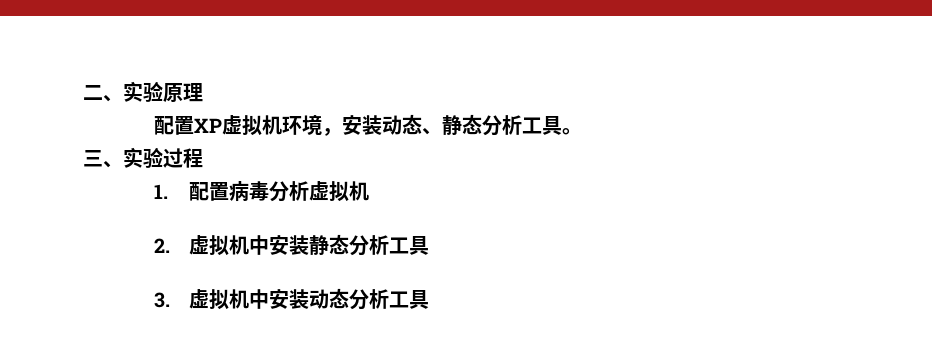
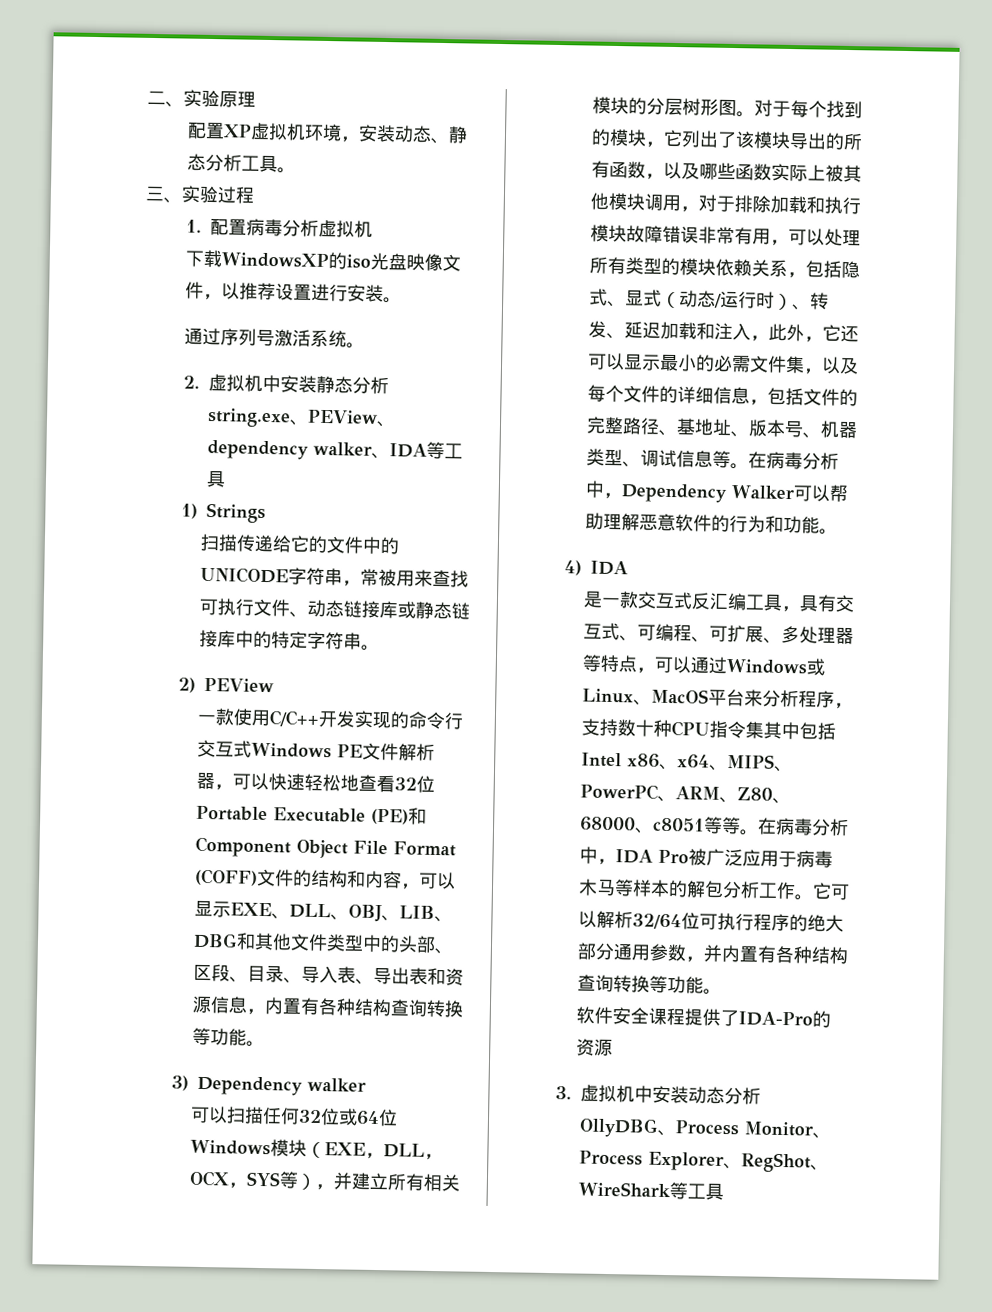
+ 下载WindowsXP的iso光盘映像文件，以推荐设置进行安装。
+ 通过序列号激活系统。
- 2.虚拟机中安装静态分析工具
+ 2.虚拟机中安装静态分析string.exe、PEView、dependency walker、IDA等工具
+ 1) Strings
+ 扫描传递给它的文件中的UNICODE字符串，常被用来查找可执行文件、动态链接库或静态链接库中的特定字符串。
+ 2) PEView
+ 一款使用C/C++开发实现的命令行交互式Windows PE文件解析器，可以快速轻松地查看32位Portable Executable (PE)和Component Object File Format (COFF)文件的结构和内容，可以显示EXE、DLL、OBJ、LIB、DBG和其他文件类型中的头部、区段、目录、导入表、导出表和资源信息，内置有各种结构查询转换等功能。
+ 3) Dependency walker
+ 可以扫描任何32位或64位Windows模块（EXE，DLL，OCX，SYS等），并建立所有相关模块的分层树形图。对于每个找到的模块，它列出了该模块导出的所有函数，以及哪些函数实际上被其他模块调用，对于排除加载和执行模块故障错误非常有用，可以处理所有类型的模块依赖关系，包括隐式、显式（动态/运行时）、转发、延迟加载和注入，此外，它还可以显示最小的必需文件集，以及每个文件的详细信息，包括文件的完整路径、基地址、版本号、机器类型、调试信息等。在病毒分析中，Dependency Walker可以帮助理解恶意软件的行为和功能。
+ 4) IDA
+ 是一款交互式反汇编工具，具有交互式、可编程、可扩展、多处理器等特点，可以通过Windows或Linux、MacOS平台来分析程序，支持数十种CPU指令集其中包括Intel x86、x64、MIPS、PowerPC、ARM、Z80、68000、c8051等等。在病毒分析中，IDA Pro被广泛应用于病毒木马等样本的解包分析工作。它可以解析32/64位可执行程序的绝大部分通用参数，并内置有各种结构查询转换等功能。
+ 软件安全课程提供了IDA-Pro的资源
- 3.虚拟机中安装动态分析工具
+ 3.虚拟机中安装动态分析OllyDBG、Process Monitor、Process Explorer、RegShot、WireShark等工具

